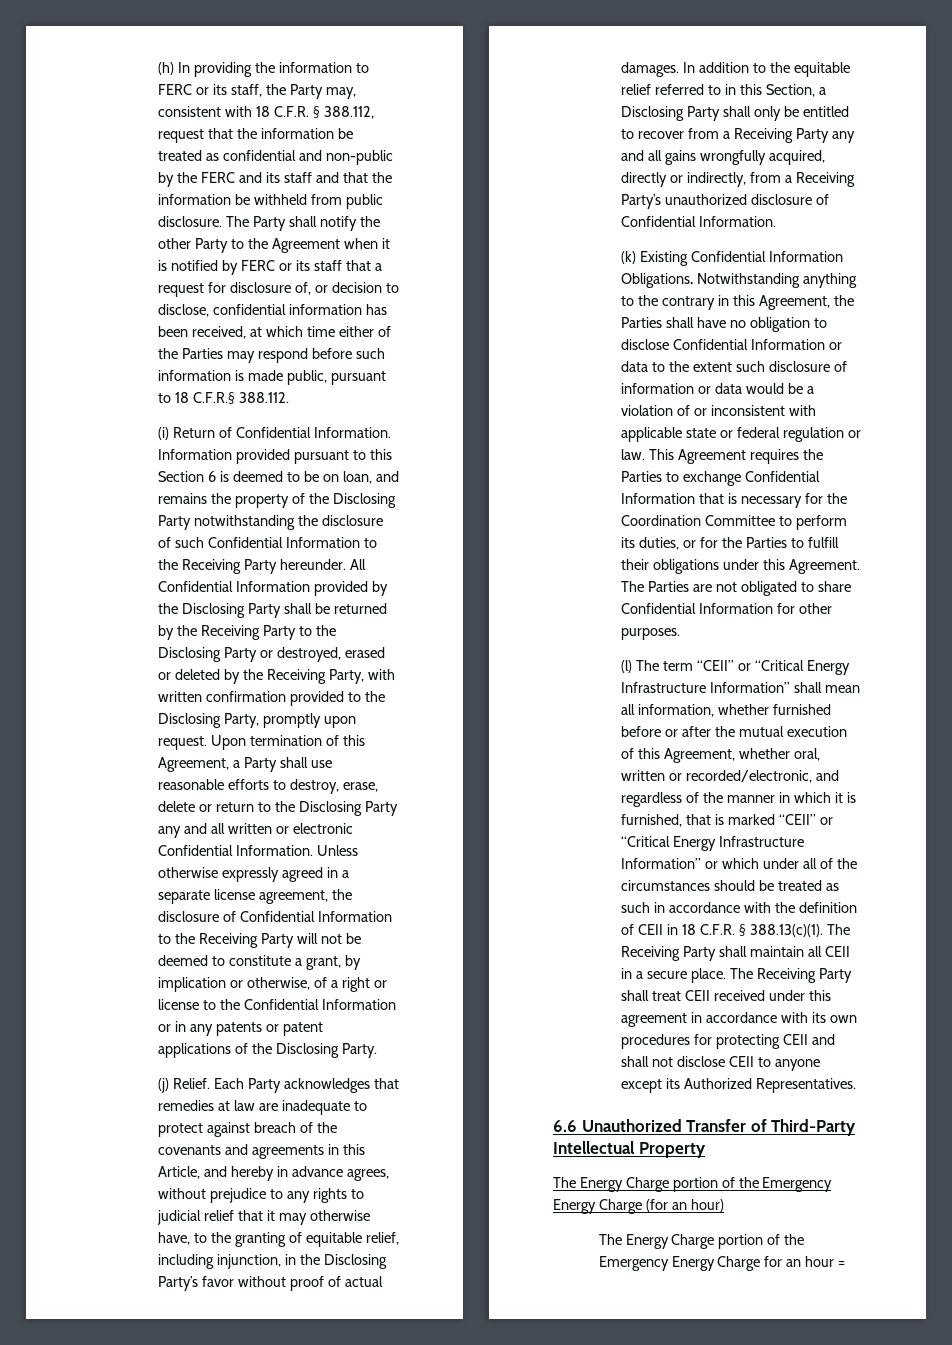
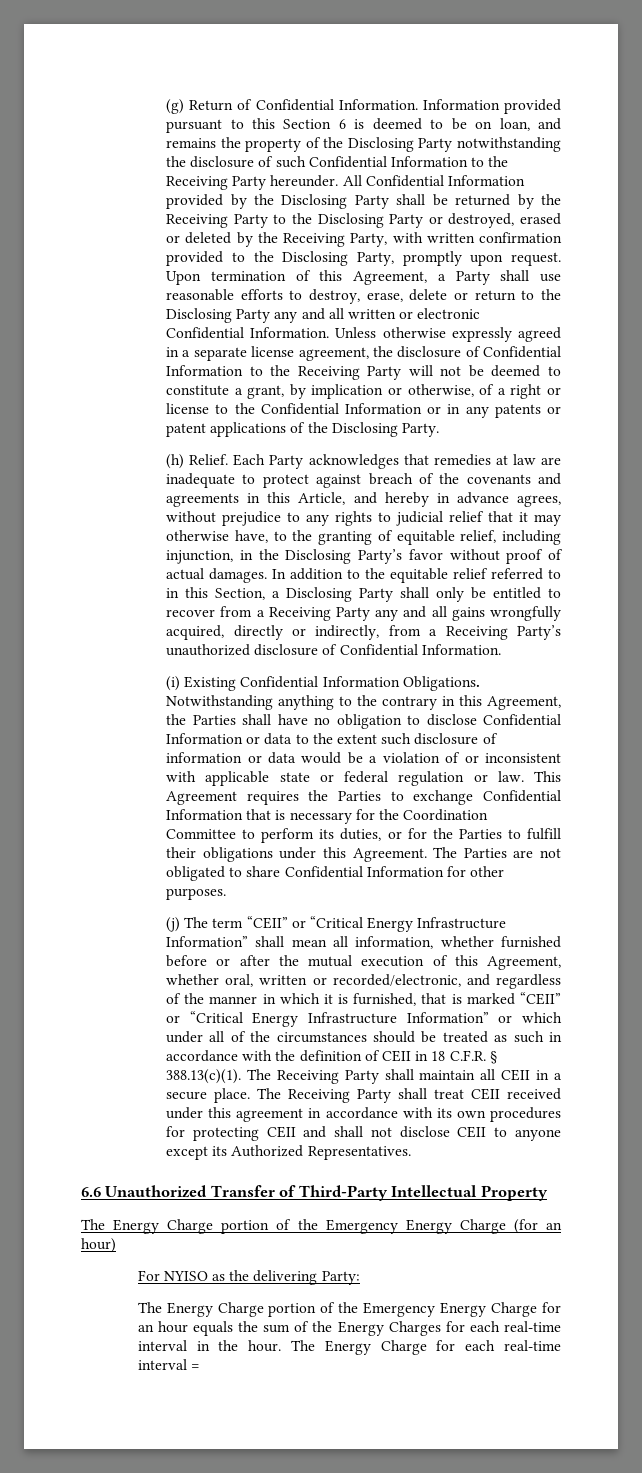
- (h) In providing the information to FERC or its staff, the Party may, consistent with 18 C.F.R. § 388.112, request that the information be treated as confidential and non-public by the FERC and its staff and that the information be withheld from public disclosure. The Party shall notify the other Party to the Agreement when it is notified by FERC or its staff that a request for disclosure of, or decision to disclose, confidential information has been received, at which time either of the Parties may respond before such information is made public, pursuant to 18 C.F.R.§ 388.112.
- (i) Return of Confidential Information.
+ (g) Return of Confidential Information.
- (j) Relief.
+ (h) Relief.
- (k) Existing Confidential Information Obligations.
+ (i) Existing Confidential Information Obligations.
- (l) The term “CEII” or “Critical Energy Infrastructure Information” shall mean all information, whether furnished before or after the mutual execution of this Agreement, whether oral, written or recorded/electronic, and regardless of the manner in which it is furnished, that is marked “CEII” or “Critical Energy Infrastructure Information” or which under all of the circumstances should be treated as such in accordance with the definition of CEII in 18 C.F.R. § 388.13(c)(1). The Receiving Party shall maintain all CEII in a secure place.
+ (j) The term “CEII” or “Critical Energy Infrastructure Information” shall mean all information, whether furnished before or after the mutual execution of this Agreement, whether oral, written or recorded/electronic, and regardless of the manner in which it is furnished, that is marked “CEII” or “Critical Energy Infrastructure Information” or which under all of the circumstances should be treated as such in accordance with the definition of CEII in 18 C.F.R. § 388.13(c)(1). The Receiving Party shall maintain all CEII in a secure place.
+ For NYISO as the delivering Party:
- The Energy Charge portion of the Emergency Energy Charge for an hour =
+ The Energy Charge portion of the Emergency Energy Charge for an hour equals the sum of the Energy Charges for each real-time interval in the hour. The Energy Charge for each real-time interval =

